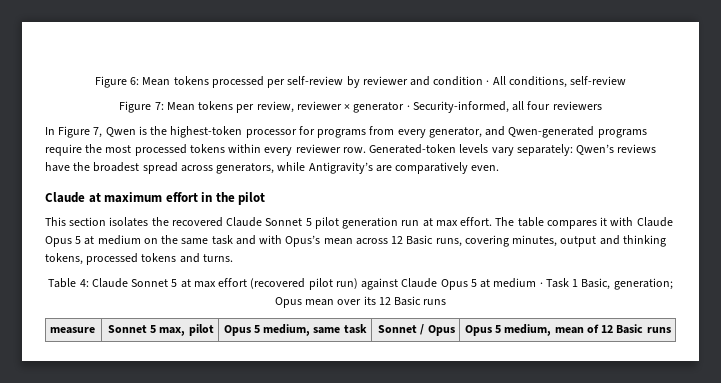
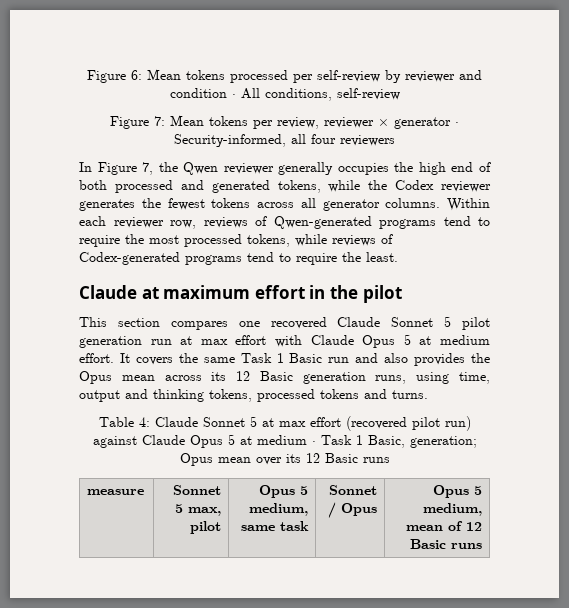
- In Figure 7, Qwen is the highest-token processor for programs from every generator, and Qwen-generated programs require the most processed tokens within every reviewer row. Generated-token levels vary separately: Qwen’s reviews have the broadest spread across generators, while Antigravity’s are comparatively even.
+ In Figure 7, the Qwen reviewer generally occupies the high end of both processed and generated tokens, while the Codex reviewer generates the fewest tokens across all generator columns. Within each reviewer row, reviews of Qwen-generated programs tend to require the most processed tokens, while reviews of Codex-generated programs tend to require the least.
- This section isolates the recovered Claude Sonnet 5 pilot generation run at max effort. The table compares it with Claude Opus 5 at medium on the same task and with Opus’s mean across 12 Basic runs, covering minutes, output and thinking tokens, processed tokens and turns.
+ This section compares one recovered Claude Sonnet 5 pilot generation run at max effort with Claude Opus 5 at medium effort. It covers the same Task 1 Basic run and also provides the Opus mean across its 12 Basic generation runs, using time, output and thinking tokens, processed tokens and turns.

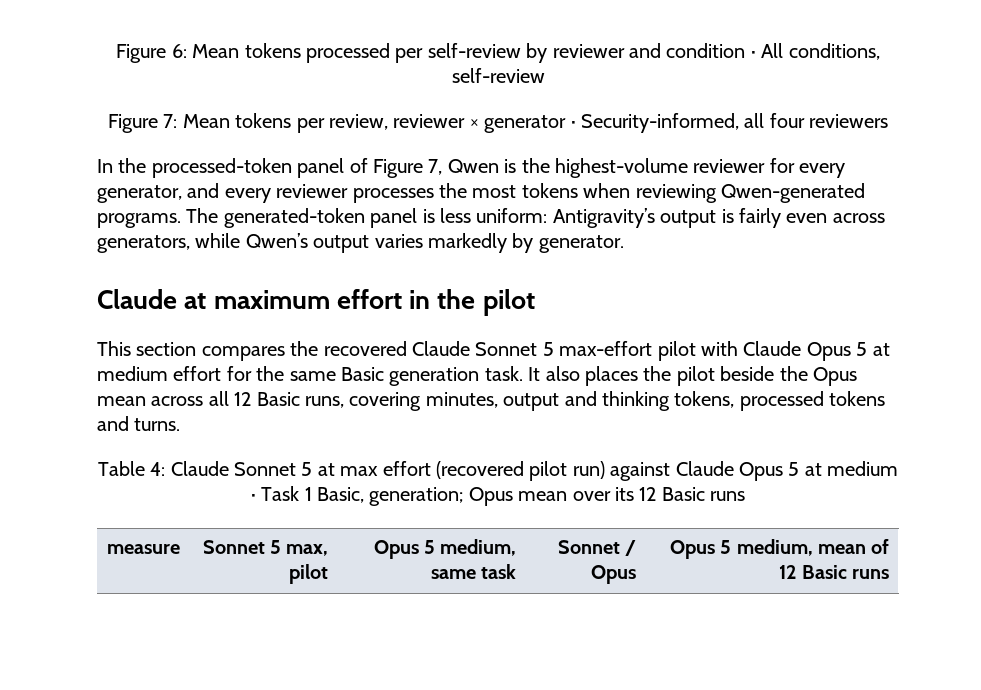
- In Figure 7, the Qwen reviewer generally occupies the high end of both processed and generated tokens, while the Codex reviewer generates the fewest tokens across all generator columns. Within each reviewer row, reviews of Qwen-generated programs tend to require the most processed tokens, while reviews of Codex-generated programs tend to require the least.
+ In the processed-token panel of Figure 7, Qwen is the highest-volume reviewer for every generator, and every reviewer processes the most tokens when reviewing Qwen-generated programs. The generated-token panel is less uniform: Antigravity’s output is fairly even across generators, while Qwen’s output varies markedly by generator.
- This section compares one recovered Claude Sonnet 5 pilot generation run at max effort with Claude Opus 5 at medium effort. It covers the same Task 1 Basic run and also provides the Opus mean across its 12 Basic generation runs, using time, output and thinking tokens, processed tokens and turns.
+ This section compares the recovered Claude Sonnet 5 max-effort pilot with Claude Opus 5 at medium effort for the same Basic generation task. It also places the pilot beside the Opus mean across all 12 Basic runs, covering minutes, output and thinking tokens, processed tokens and turns.

